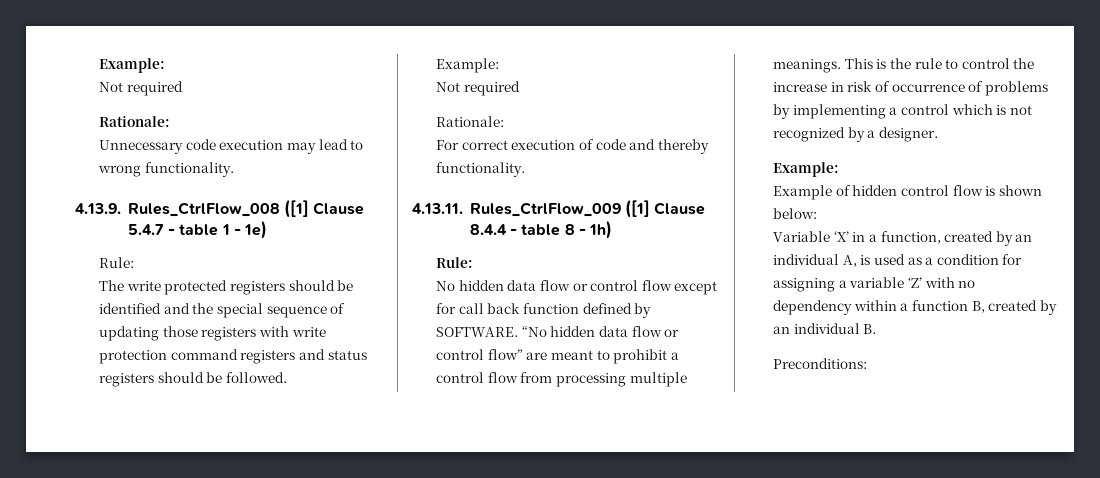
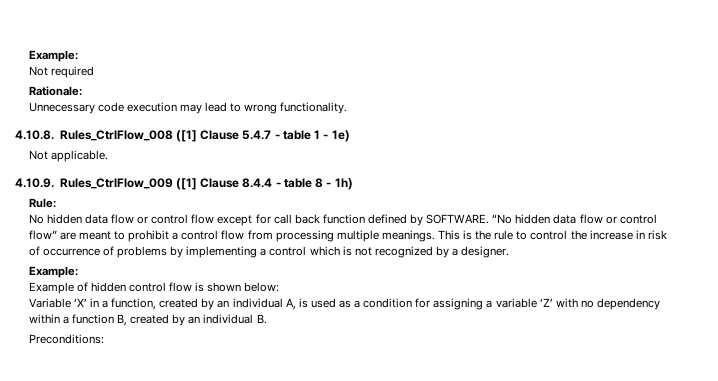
- 4.13.9. Rules_CtrlFlow_008 ([1] Clause 5.4.7 - table 1 - 1e)
- Rule:
- The write protected registers should be identified and the special sequence of updating those registers with write protection command registers and status registers should be followed.
- Example:
- Not required
- Rationale:
- For correct execution of code and thereby functionality.
- 4.13.11. Rules_CtrlFlow_009 ([1] Clause 8.4.4 - table 8 - 1h)
+ 4.10.8. Rules_CtrlFlow_008 ([1] Clause 5.4.7 - table 1 - 1e)
+ Not applicable.
+ 4.10.9. Rules_CtrlFlow_009 ([1] Clause 8.4.4 - table 8 - 1h)

